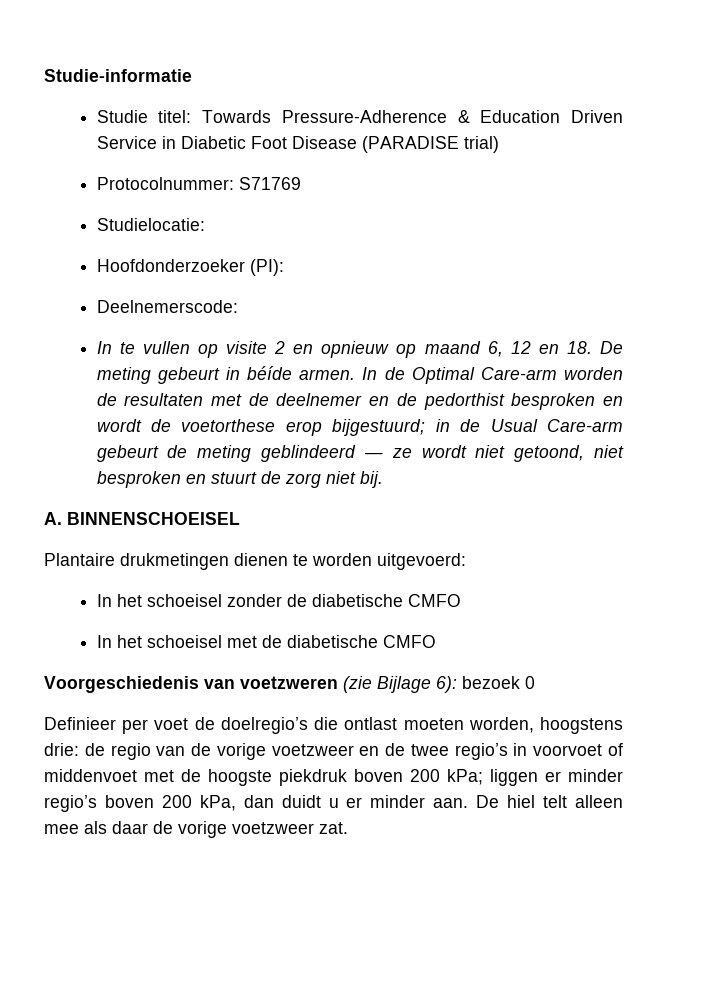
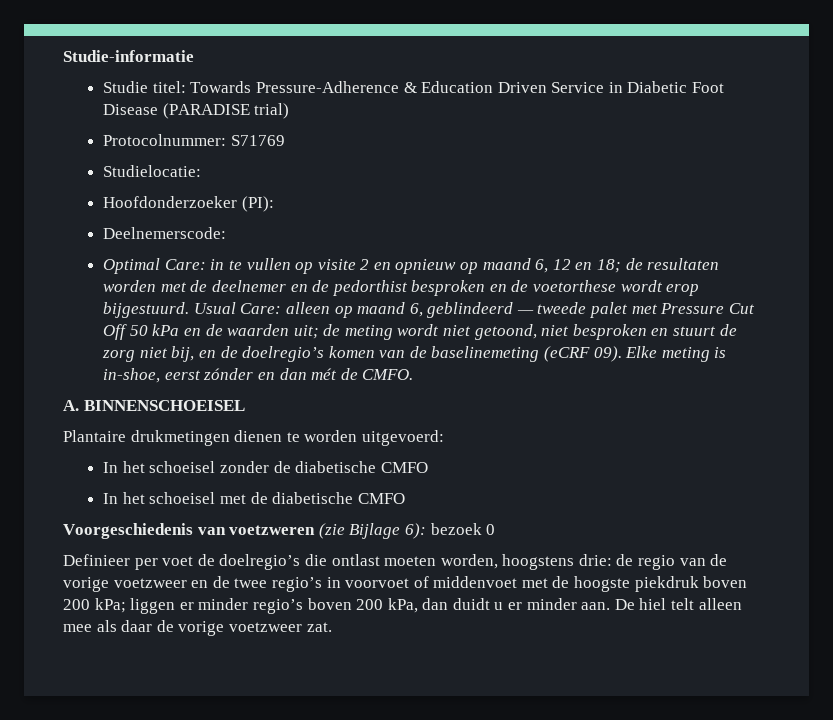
- In te vullen op visite 2 en opnieuw op maand 6, 12 en 18. De meting gebeurt in béíde armen. In de Optimal Care-arm worden de resultaten met de deelnemer en de pedorthist besproken en wordt de voetorthese erop bijgestuurd; in de Usual Care-arm gebeurt de meting geblindeerd — ze wordt niet getoond, niet besproken en stuurt de zorg niet bij.
+ Optimal Care: in te vullen op visite 2 en opnieuw op maand 6, 12 en 18; de resultaten worden met de deelnemer en de pedorthist besproken en de voetorthese wordt erop bijgestuurd. Usual Care: alleen op maand 6, geblindeerd — tweede palet met Pressure Cut Off 50 kPa en de waarden uit; de meting wordt niet getoond, niet besproken en stuurt de zorg niet bij, en de doelregio’s komen van de baselinemeting (eCRF 09). Elke meting is in-shoe, eerst zónder en dan mét de CMFO.

